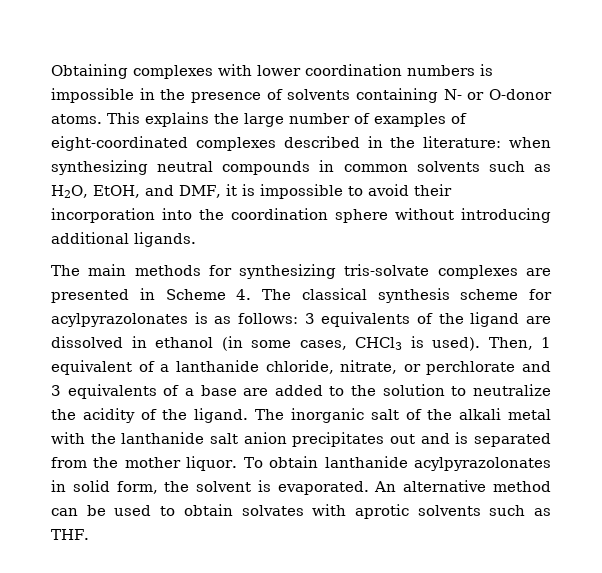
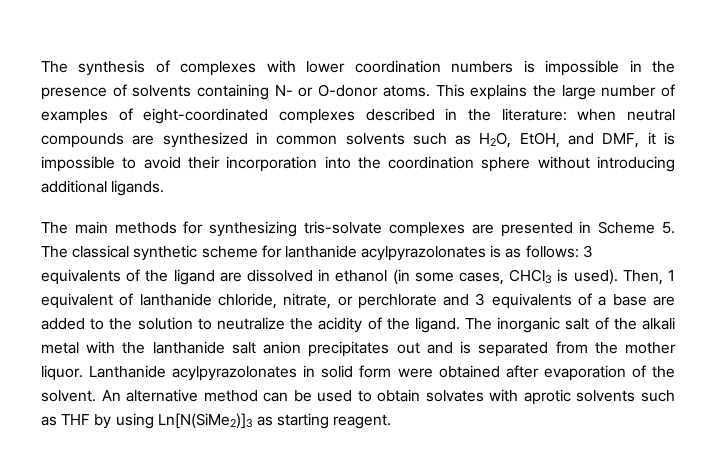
- Obtaining complexes with lower coordination numbers is impossible in the presence of solvents containing N- or O-donor atoms.
+ The synthesis of complexes with lower coordination numbers is impossible in the presence of solvents containing N- or O-donor atoms.
- This explains the large number of examples of eight-coordinated complexes described in the literature: when synthesizing neutral compounds in common solvents such as H2O, EtOH, and DMF, it is impossible to avoid their incorporation into the coordination sphere without introducing additional ligands.
+ This explains the large number of examples of eight-coordinated complexes described in the literature: when neutral compounds are synthesized in common solvents such as H2O, EtOH, and DMF, it is impossible to avoid their incorporation into the coordination sphere without introducing additional ligands.
- The main methods for synthesizing tris-solvate complexes are presented in Scheme 4. The classical synthesis scheme for acylpyrazolonates is as follows: 3 equivalents of the ligand are dissolved in ethanol (in some cases, CHCl3 is used).
+ The main methods for synthesizing tris-solvate complexes are presented in Scheme 5. The classical synthetic scheme for lanthanide acylpyrazolonates is as follows: 3 equivalents of the ligand are dissolved in ethanol (in some cases, CHCl3 is used).
- Then, 1 equivalent of a lanthanide chloride, nitrate, or perchlorate and 3 equivalents of a base are added to the solution to neutralize the acidity of the ligand.
+ Then, 1 equivalent of lanthanide chloride, nitrate, or perchlorate and 3 equivalents of a base are added to the solution to neutralize the acidity of the ligand.
- To obtain lanthanide acylpyrazolonates in solid form, the solvent is evaporated.
+ Lanthanide acylpyrazolonates in solid form were obtained after evaporation of the solvent.
- An alternative method can be used to obtain solvates with aprotic solvents such as THF.
+ An alternative method can be used to obtain solvates with aprotic solvents such as THF by using Ln[N(SiMe2)]3 as starting reagent.

